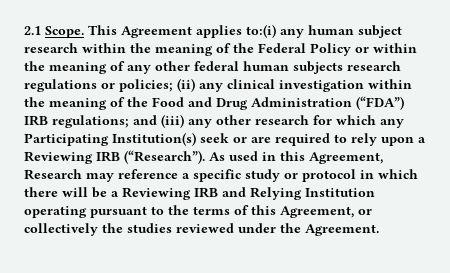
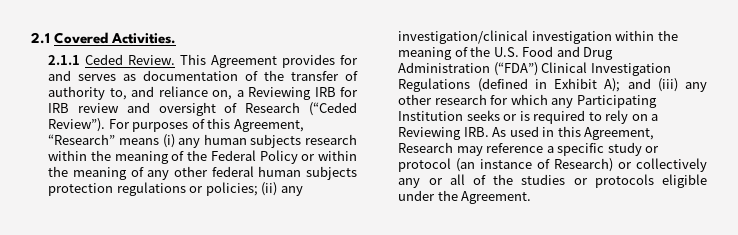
- 2.1 Scope. This Agreement applies to:(i) any human subject research within the meaning of the Federal Policy or within the meaning of any other federal human subjects research regulations or policies;
+ 2.1 Covered Activities.
+ 2.1.1 Ceded Review. This Agreement provides for and serves as documentation of the transfer of authority to, and reliance on, a Reviewing IRB for IRB review and oversight of Research (“Ceded Review”). For purposes of this Agreement, “Research” means (i) any human subjects research within the meaning of the Federal Policy or within the meaning of any other federal human subjects protection regulations or policies;
- (ii) any clinical investigation within the meaning of the Food and Drug Administration (“FDA”) IRB regulations;
+ (ii) any investigation/clinical investigation within the meaning of the U.S. Food and Drug Administration (“FDA”) Clinical Investigation Regulations (defined in Exhibit A);
- and (iii) any other research for which any Participating Institution(s) seek or are required to rely upon a Reviewing IRB (“Research”). As used in this Agreement, Research may reference a specific study or protocol in which there will be a Reviewing IRB and Relying Institution operating pursuant to the terms of this Agreement, or collectively the studies reviewed under the Agreement.
+ and (iii) any other research for which any Participating Institution seeks or is required to rely on a Reviewing IRB. As used in this Agreement, Research may reference a specific study or protocol (an instance of Research) or collectively any or all of the studies or protocols eligible under the Agreement.

